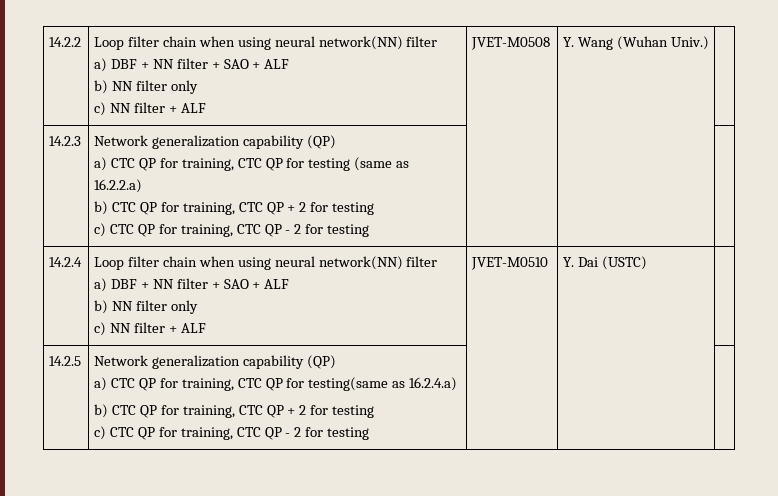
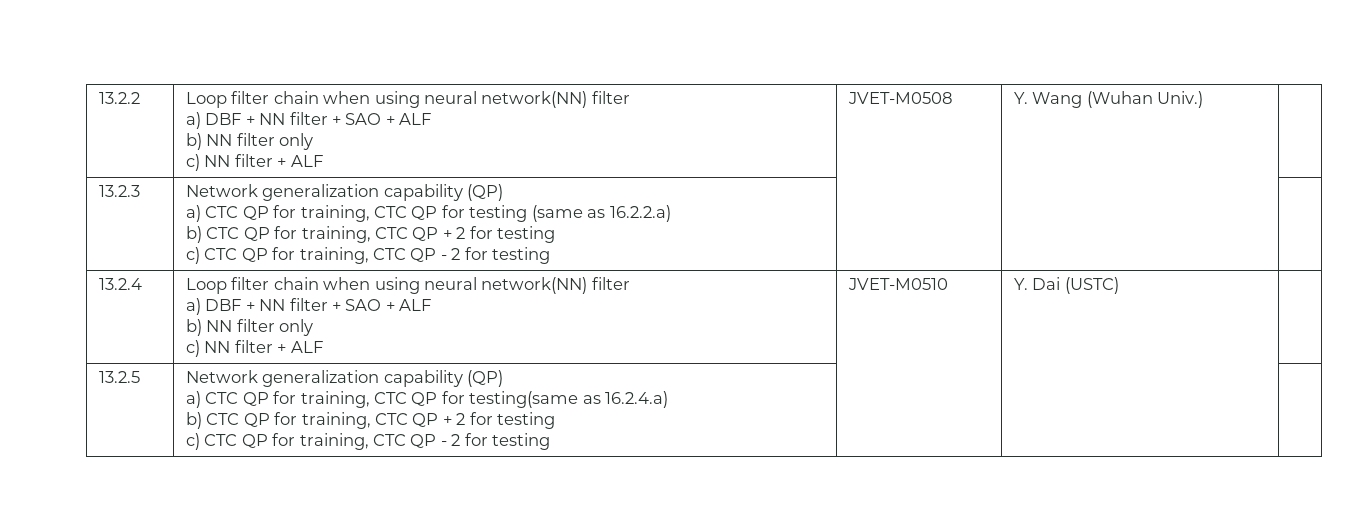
- 14.2.2 | Loop filter chain when using neural network(NN) filter
+ 13.2.2 | Loop filter chain when using neural network(NN) filter
- 14.2.3 | Network generalization capability (QP)
+ 13.2.3 | Network generalization capability (QP)
- 14.2.4 | Loop filter chain when using neural network(NN) filter
+ 13.2.4 | Loop filter chain when using neural network(NN) filter
- 14.2.5 | Network generalization capability (QP)
+ 13.2.5 | Network generalization capability (QP)

